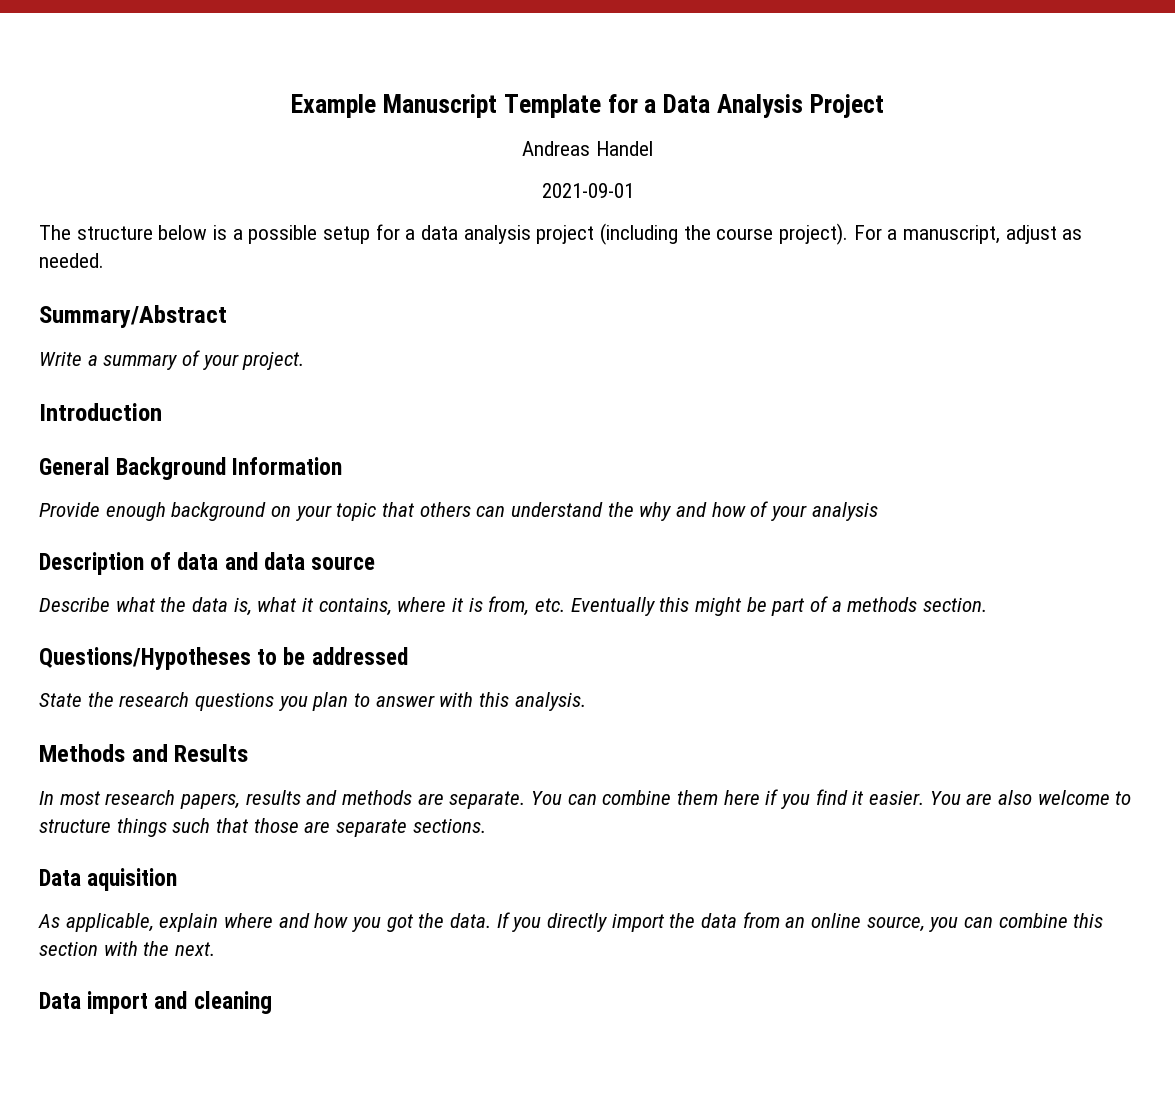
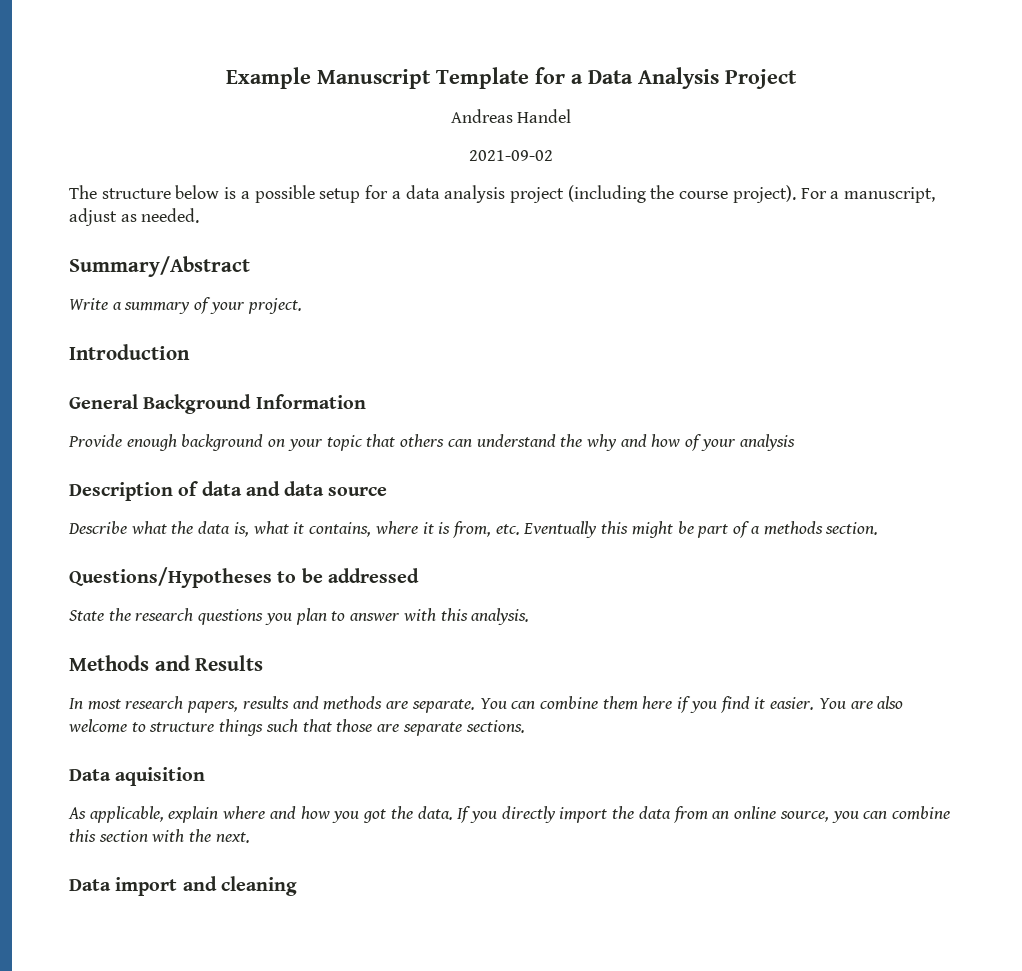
- 2021-09-01
+ 2021-09-02

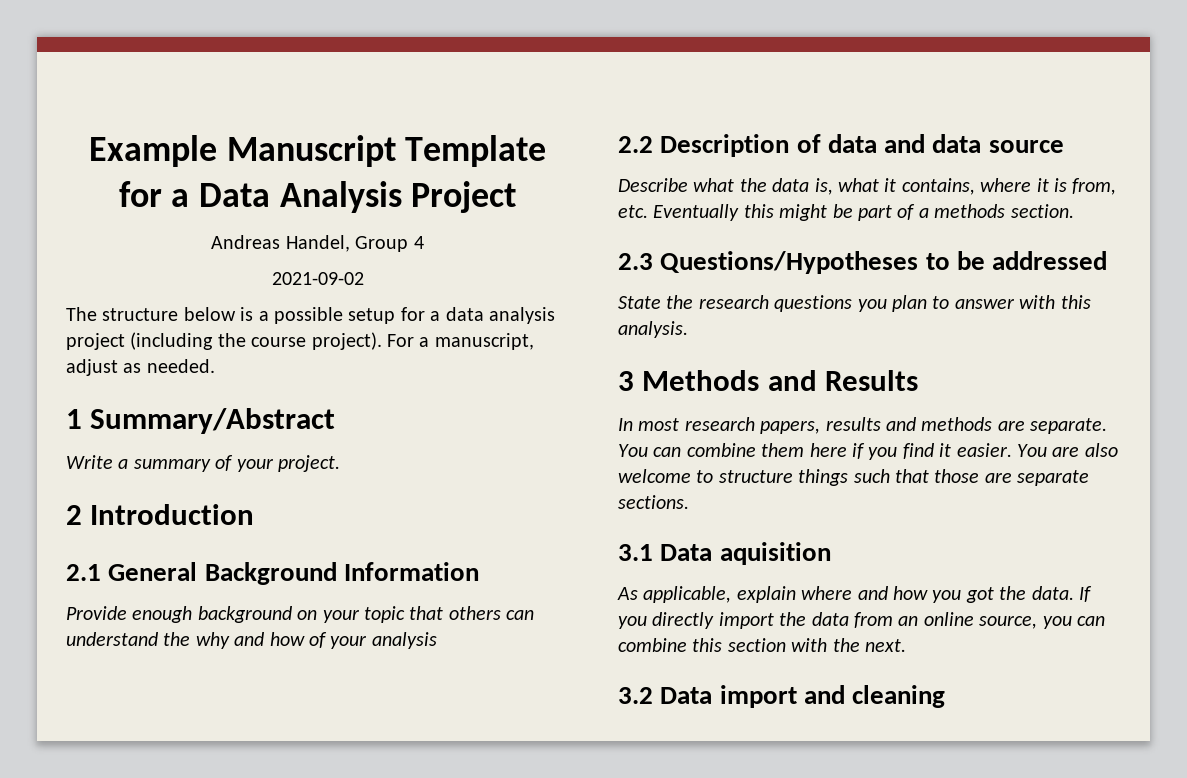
- Andreas Handel
+ Andreas Handel, Group 4
- Summary/Abstract
+ 1 Summary/Abstract
- Introduction
+ 2 Introduction
- General Background Information
+ 2.1 General Background Information
- Description of data and data source
+ 2.2 Description of data and data source
- Questions/Hypotheses to be addressed
+ 2.3 Questions/Hypotheses to be addressed
- Methods and Results
+ 3 Methods and Results
- Data aquisition
+ 3.1 Data aquisition
- Data import and cleaning
+ 3.2 Data import and cleaning

